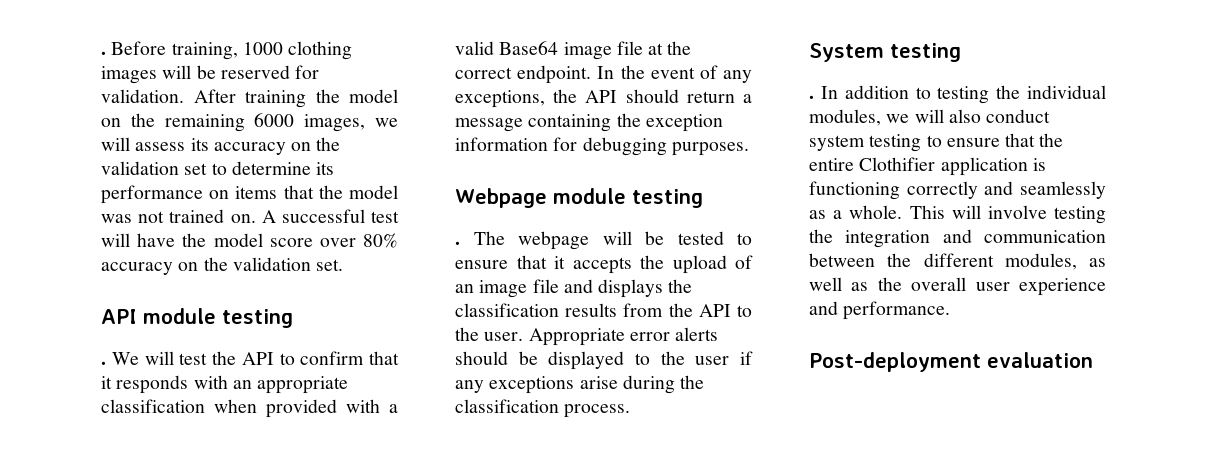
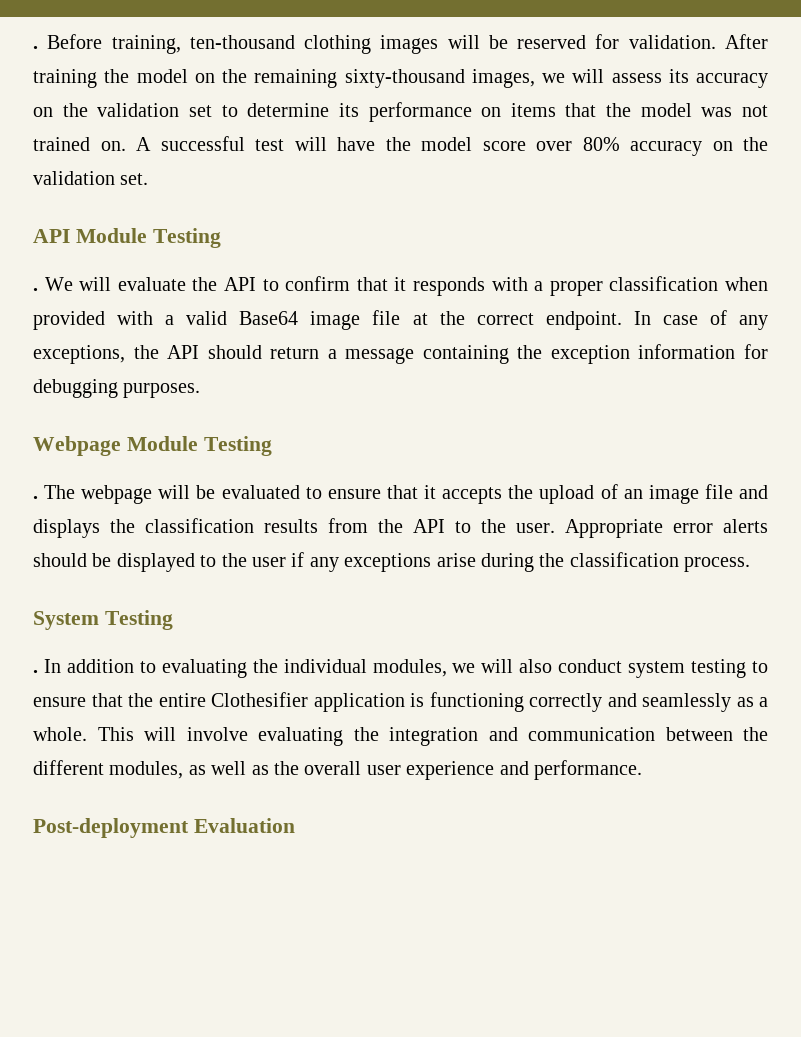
- Before training, 1000 clothing images will be reserved for validation.
+ Before training, ten-thousand clothing images will be reserved for validation.
- After training the model on the remaining 6000 images, we will assess its accuracy on the validation set to determine its performance on items that the model was not trained on.
+ After training the model on the remaining sixty-thousand images, we will assess its accuracy on the validation set to determine its performance on items that the model was not trained on.
- API module testing
+ API Module Testing
- We will test the API to confirm that it responds with an appropriate classification when provided with a valid Base64 image file at the correct endpoint.
+ We will evaluate the API to confirm that it responds with a proper classification when provided with a valid Base64 image file at the correct endpoint.
- In the event of any exceptions, the API should return a message containing the exception information for debugging purposes.
+ In case of any exceptions, the API should return a message containing the exception information for debugging purposes.
- Webpage module testing
+ Webpage Module Testing
- The webpage will be tested to ensure that it accepts the upload of an image file and displays the classification results from the API to the user.
+ The webpage will be evaluated to ensure that it accepts the upload of an image file and displays the classification results from the API to the user.
- System testing
+ System Testing
- In addition to testing the individual modules, we will also conduct system testing to ensure that the entire Clothifier application is functioning correctly and seamlessly as a whole.
+ In addition to evaluating the individual modules, we will also conduct system testing to ensure that the entire Clothesifier application is functioning correctly and seamlessly as a whole.
- This will involve testing the integration and communication between the different modules, as well as the overall user experience and performance.
+ This will involve evaluating the integration and communication between the different modules, as well as the overall user experience and performance.
- Post-deployment evaluation
+ Post-deployment Evaluation

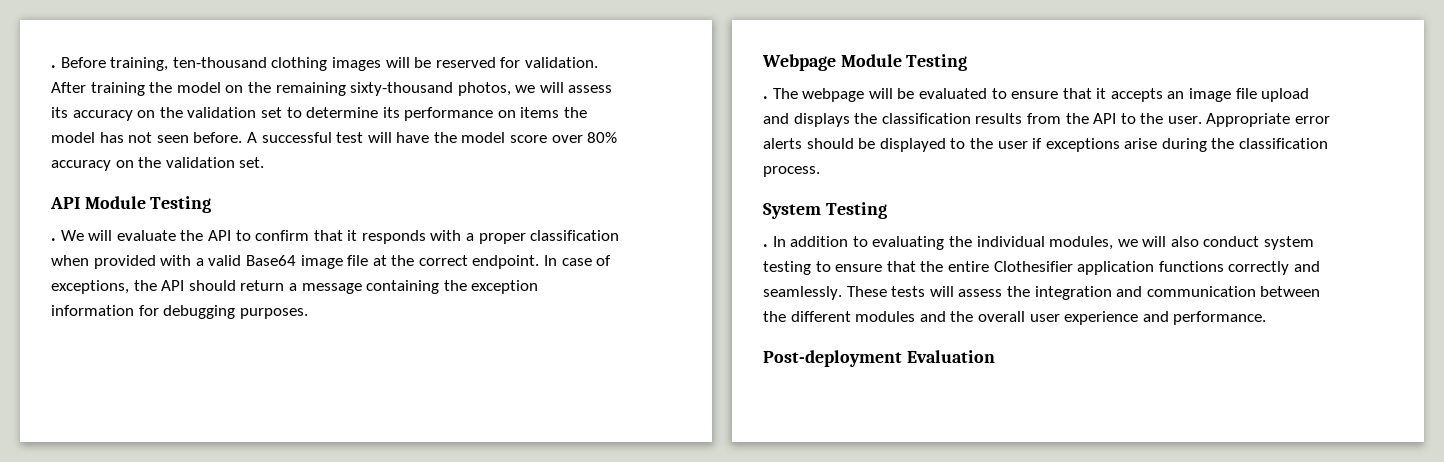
- After training the model on the remaining sixty-thousand images, we will assess its accuracy on the validation set to determine its performance on items that the model was not trained on.
+ After training the model on the remaining sixty-thousand photos, we will assess its accuracy on the validation set to determine its performance on items the model has not seen before.
- In case of any exceptions, the API should return a message containing the exception information for debugging purposes.
+ In case of exceptions, the API should return a message containing the exception information for debugging purposes.
- The webpage will be evaluated to ensure that it accepts the upload of an image file and displays the classification results from the API to the user.
+ The webpage will be evaluated to ensure that it accepts an image file upload and displays the classification results from the API to the user.
- Appropriate error alerts should be displayed to the user if any exceptions arise during the classification process.
+ Appropriate error alerts should be displayed to the user if exceptions arise during the classification process.
- In addition to evaluating the individual modules, we will also conduct system testing to ensure that the entire Clothesifier application is functioning correctly and seamlessly as a whole. This will involve evaluating the integration and communication between the different modules, as well as the overall user experience and performance.
+ In addition to evaluating the individual modules, we will also conduct system testing to ensure that the entire Clothesifier application functions correctly and seamlessly. These tests will assess the integration and communication between the different modules and the overall user experience and performance.

